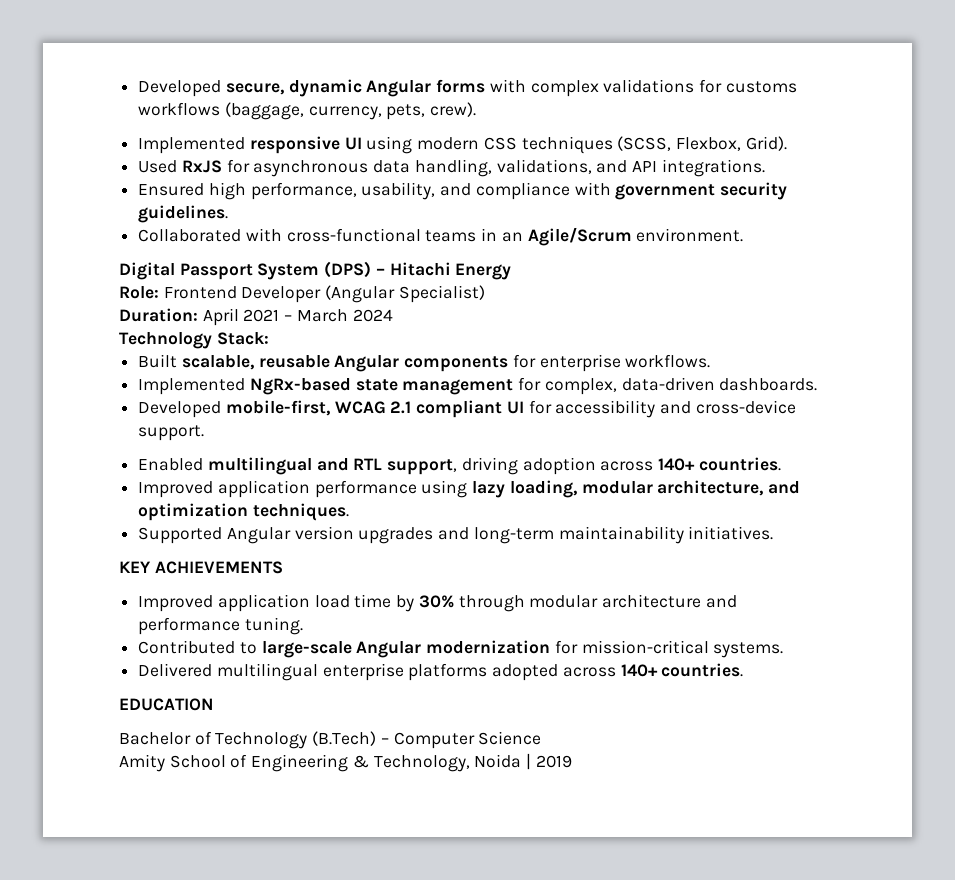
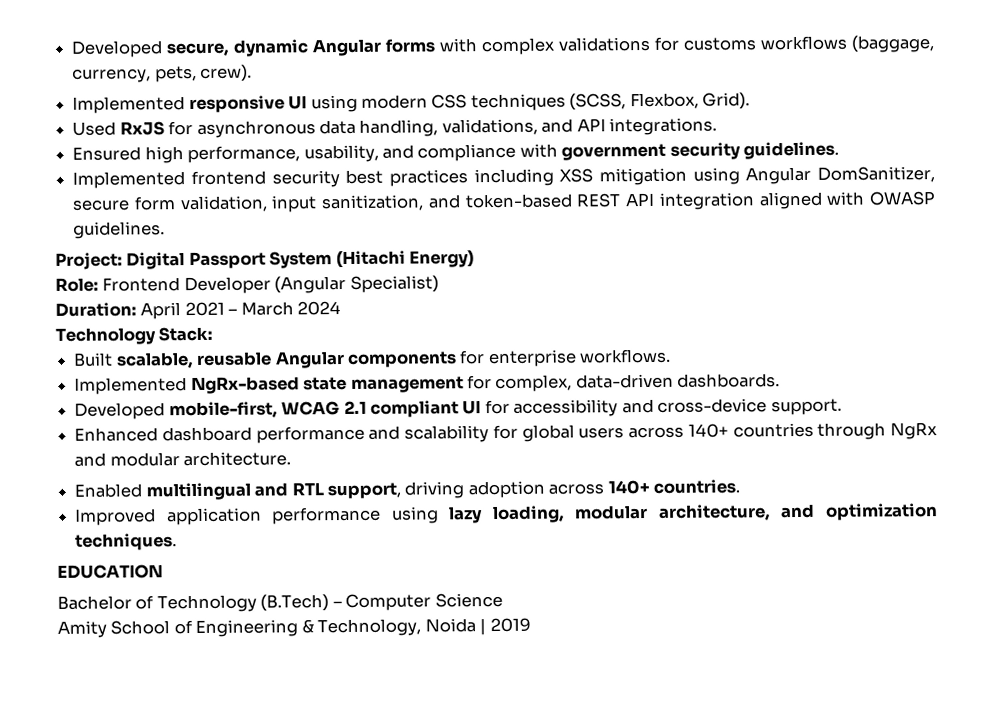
- Collaborated with cross-functional teams in an Agile/Scrum environment.
- Digital Passport System (DPS) – Hitachi Energy
+ Implemented frontend security best practices including XSS mitigation using Angular DomSanitizer, secure form validation, input sanitization, and token-based REST API integration aligned with OWASP guidelines.
+ Project: Digital Passport System (Hitachi Energy)
+ Enhanced dashboard performance and scalability for global users across 140+ countries through NgRx and modular architecture.
- Supported Angular version upgrades and long-term maintainability initiatives.
- KEY ACHIEVEMENTS
- Improved application load time by 30% through modular architecture and performance tuning.
- Contributed to large-scale Angular modernization for mission-critical systems.
- Delivered multilingual enterprise platforms adopted across 140+ countries.

